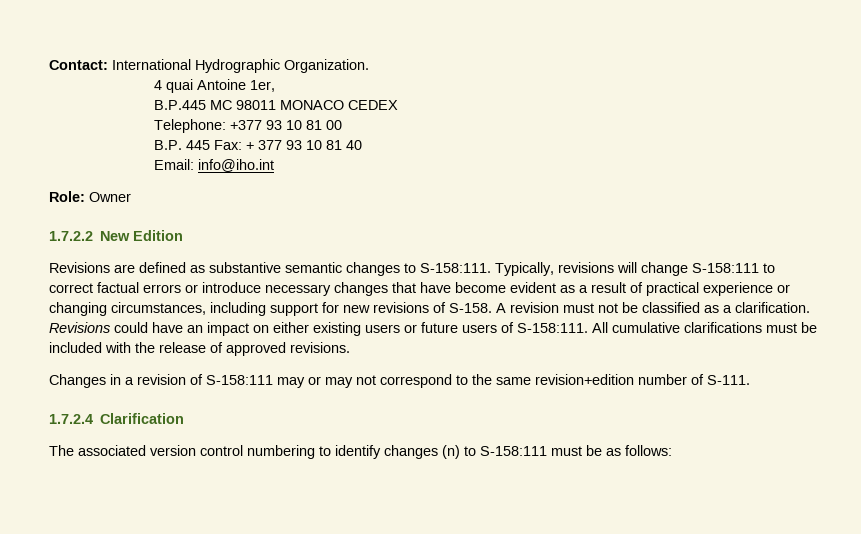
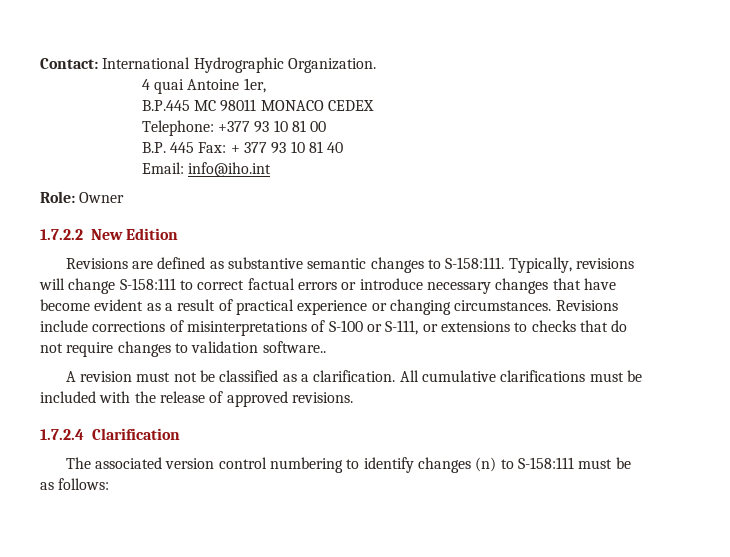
- Typically, revisions will change S-158:111 to correct factual errors or introduce necessary changes that have become evident as a result of practical experience or changing circumstances, including support for new revisions of S-158. A revision must not be classified as a clarification.
+ Typically, revisions will change S-158:111 to correct factual errors or introduce necessary changes that have become evident as a result of practical experience or changing circumstances. Revisions include corrections of misinterpretations of S-100 or S-111, or extensions to checks that do not require changes to validation software..
+ A revision must not be classified as a clarification.
- Revisions could have an impact on either existing users or future users of S-158:111.
- Changes in a revision of S-158:111 may or may not correspond to the same revision+edition number of S-111.

